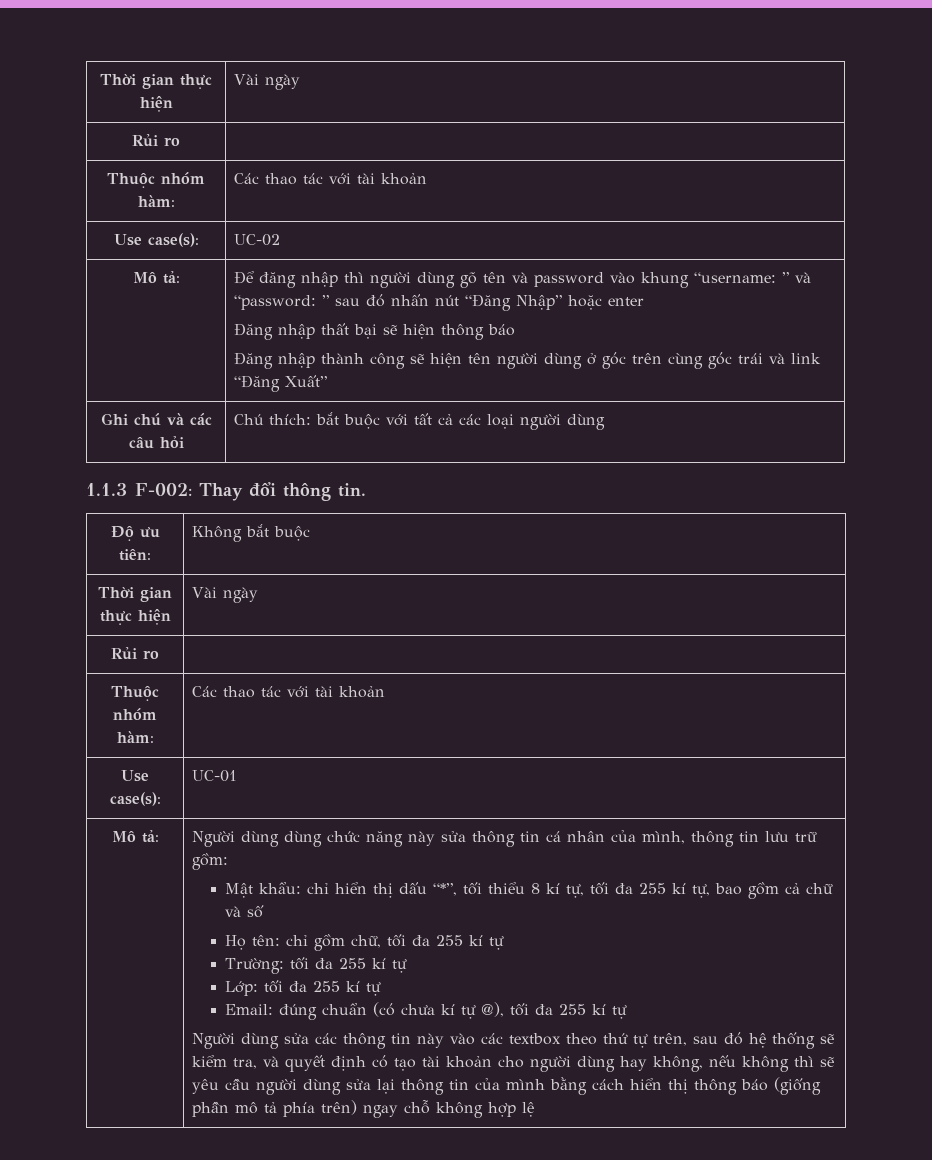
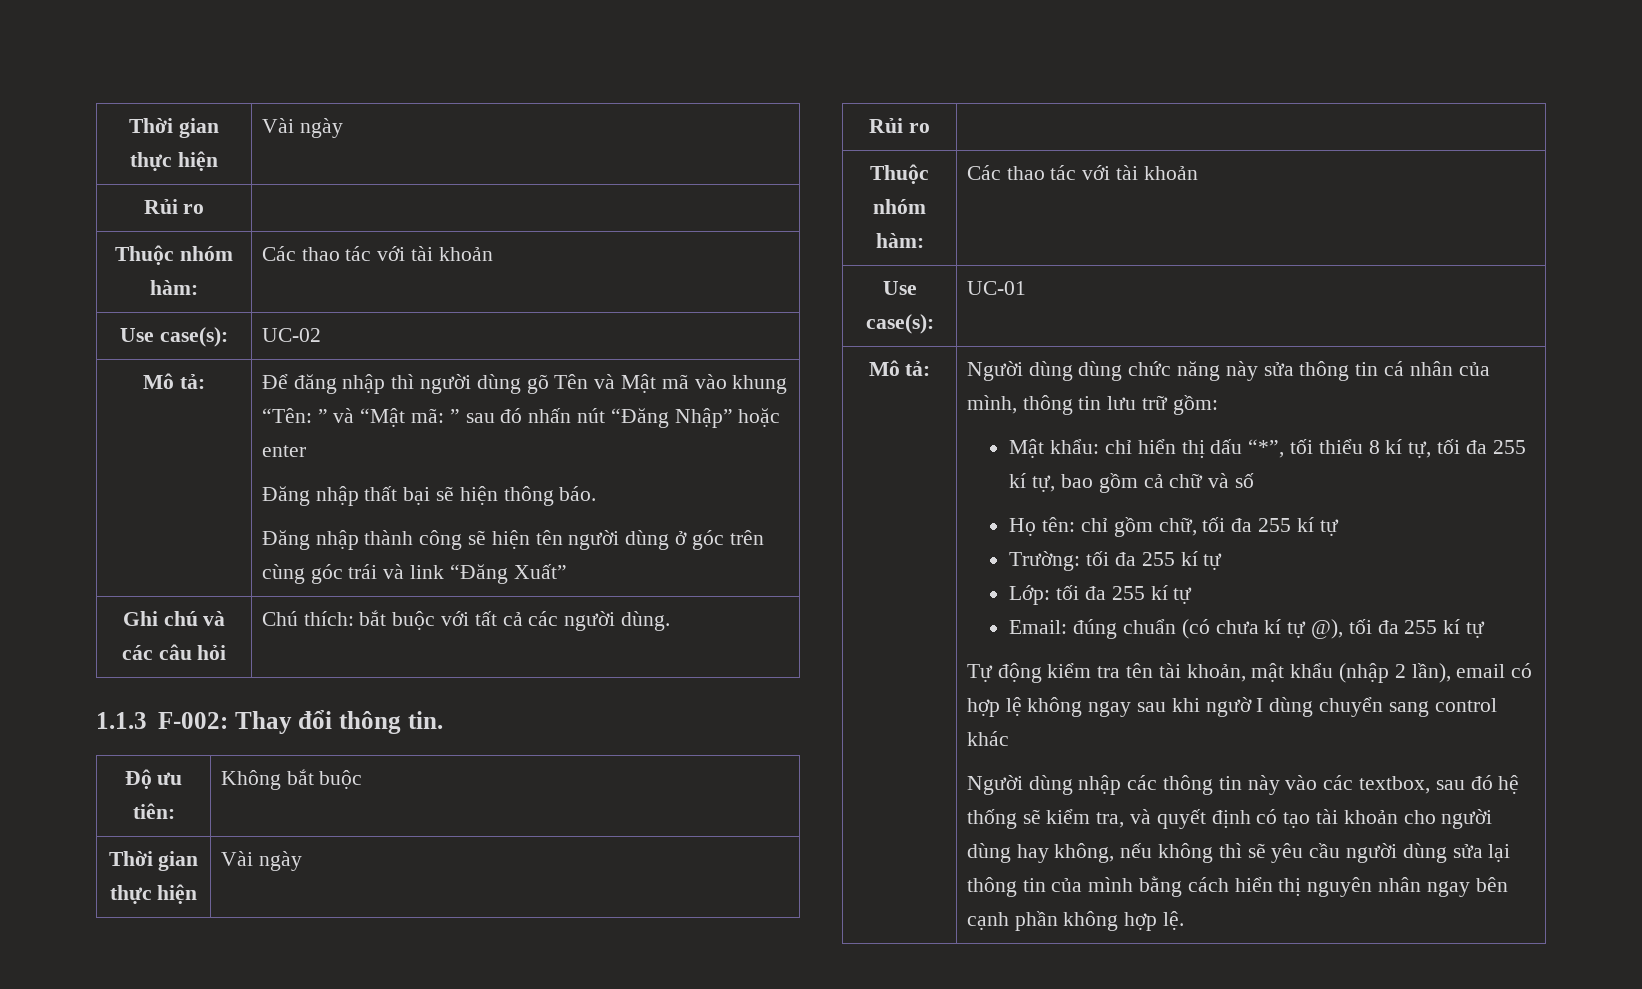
- Để đăng nhập thì người dùng gõ tên và password vào khung “username: ” và “password: ” sau đó nhấn nút “Đăng Nhập” hoặc enter
+ Để đăng nhập thì người dùng gõ Tên và Mật mã vào khung “Tên: ” và “Mật mã: ” sau đó nhấn nút “Đăng Nhập” hoặc enter
- Đăng nhập thất bại sẽ hiện thông báo
+ Đăng nhập thất bại sẽ hiện thông báo.
- Ghi chú và các câu hỏi | Chú thích: bắt buộc với tất cả các loại người dùng
+ Ghi chú và các câu hỏi | Chú thích: bắt buộc với tất cả các người dùng.
- Người dùng sửa các thông tin này vào các textbox theo thứ tự trên, sau đó hệ thống sẽ kiểm tra, và quyết định có tạo tài khoản cho người dùng hay không, nếu không thì sẽ yêu cầu người dùng sửa lại thông tin của mình bằng cách hiển thị thông báo (giống phần mô tả phía trên) ngay chỗ không hợp lệ
+ Tự động kiểm tra tên tài khoản, mật khẩu (nhập 2 lần), email có hợp lệ không ngay sau khi ngườ I dùng chuyển sang control khác
+ Người dùng nhập các thông tin này vào các textbox, sau đó hệ thống sẽ kiểm tra, và quyết định có tạo tài khoản cho người dùng hay không, nếu không thì sẽ yêu cầu người dùng sửa lại thông tin của mình bằng cách hiển thị nguyên nhân ngay bên cạnh phần không hợp lệ.

